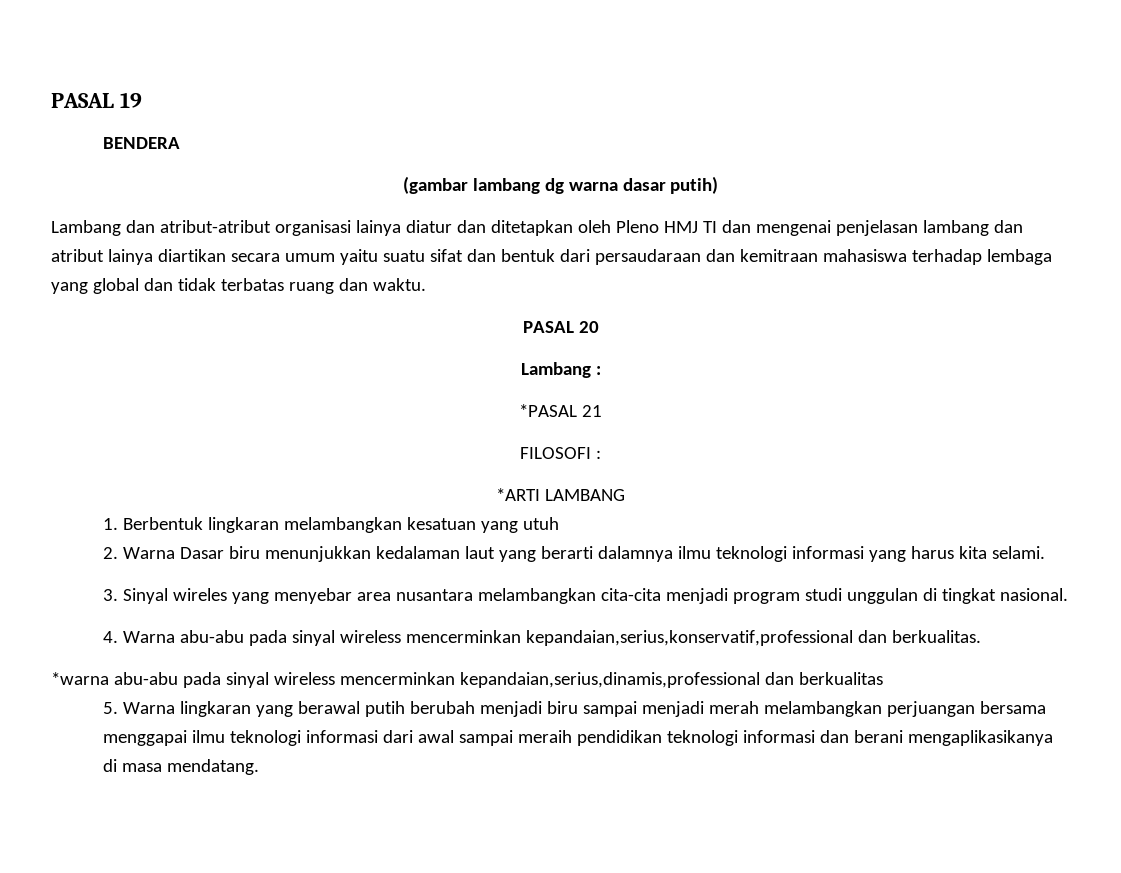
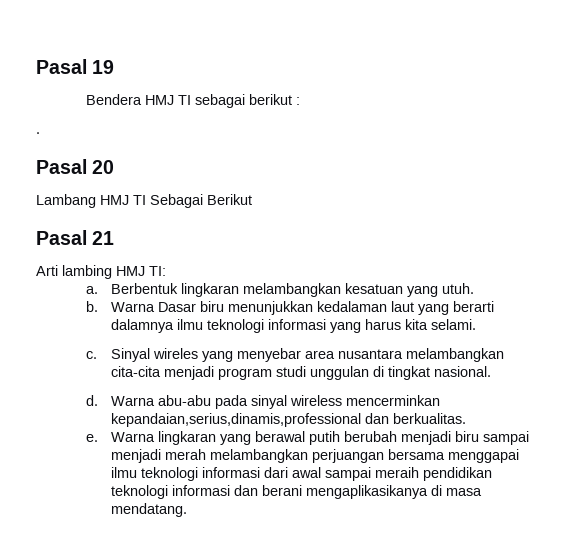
- PASAL 19
+ Pasal 19
- BENDERA
- (gambar lambang dg warna dasar putih)
- Lambang dan atribut-atribut organisasi lainya diatur dan ditetapkan oleh Pleno HMJ TI dan mengenai penjelasan lambang dan atribut lainya diartikan secara umum yaitu suatu sifat dan bentuk dari persaudaraan dan kemitraan mahasiswa terhadap lembaga yang global dan tidak terbatas ruang dan waktu.
- PASAL 20
- Lambang :
- *PASAL 21
- FILOSOFI :
- *ARTI LAMBANG
- 1. Berbentuk lingkaran melambangkan kesatuan yang utuh
- 2. Warna Dasar biru menunjukkan kedalaman laut yang berarti dalamnya ilmu teknologi informasi yang harus kita selami.
+ Bendera HMJ TI sebagai berikut :
+ .
+ Pasal 20
+ Lambang HMJ TI Sebagai Berikut
+ Pasal 21
+ Arti lambing HMJ TI:
+ a. Berbentuk lingkaran melambangkan kesatuan yang utuh.
+ b. Warna Dasar biru menunjukkan kedalaman laut yang berarti dalamnya ilmu teknologi informasi yang harus kita selami.
- 3. Sinyal wireles yang menyebar area nusantara melambangkan cita-cita menjadi program studi unggulan di tingkat nasional.
+ c. Sinyal wireles yang menyebar area nusantara melambangkan cita-cita menjadi program studi unggulan di tingkat nasional.
- 4. Warna abu-abu pada sinyal wireless mencerminkan kepandaian,serius,konservatif,professional dan berkualitas.
- *warna abu-abu pada sinyal wireless mencerminkan kepandaian,serius,dinamis,professional dan berkualitas
- 5. Warna lingkaran yang berawal putih berubah menjadi biru sampai menjadi merah melambangkan perjuangan bersama menggapai ilmu teknologi informasi dari awal sampai meraih pendidikan teknologi informasi dan berani mengaplikasikanya di masa mendatang.
+ d. Warna abu-abu pada sinyal wireless mencerminkan kepandaian,serius,dinamis,professional dan berkualitas.
+ e. Warna lingkaran yang berawal putih berubah menjadi biru sampai menjadi merah melambangkan perjuangan bersama menggapai ilmu teknologi informasi dari awal sampai meraih pendidikan teknologi informasi dan berani mengaplikasikanya di masa mendatang.

